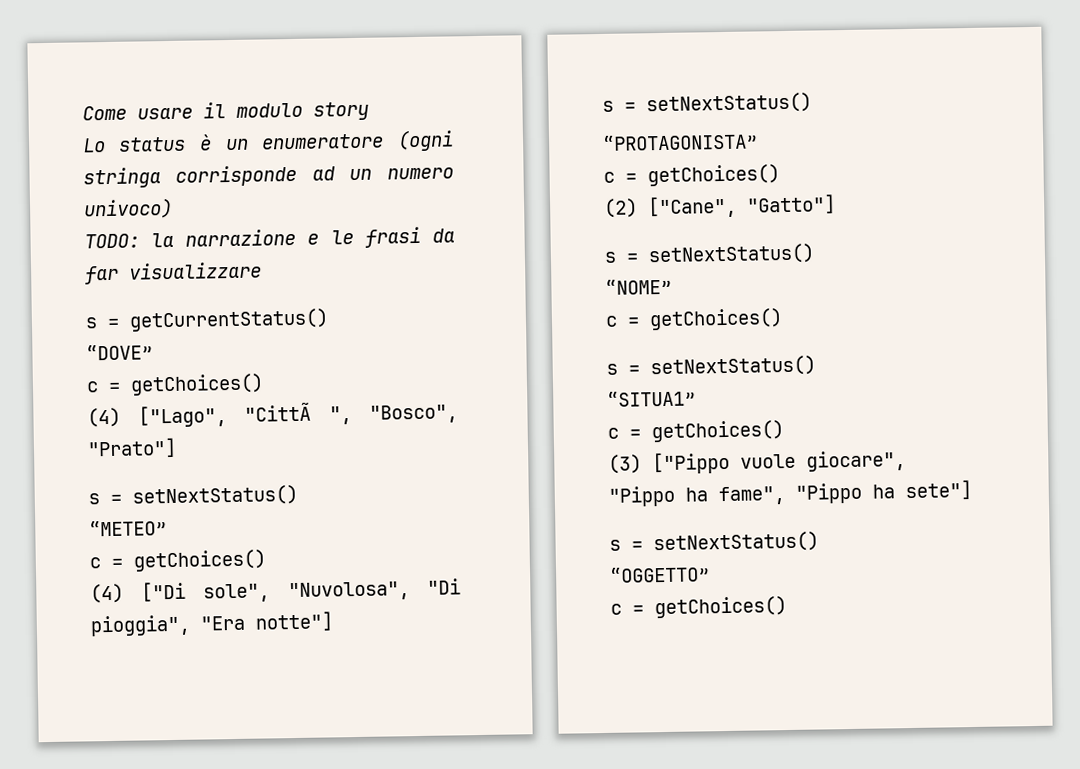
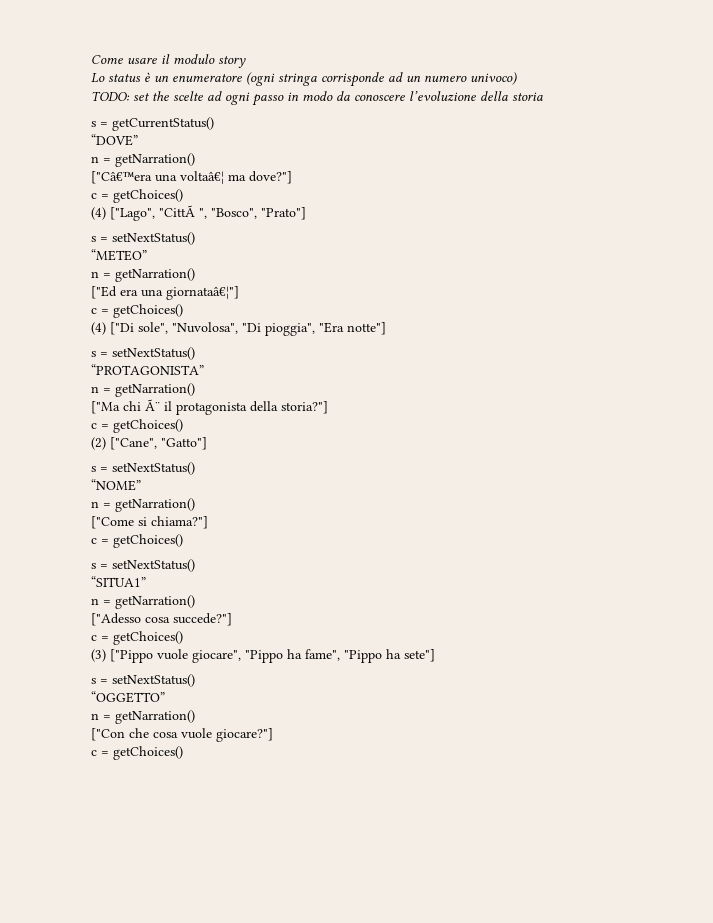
- TODO: la narrazione e le frasi da far visualizzare
+ TODO: set the scelte ad ogni passo in modo da conoscere l’evoluzione della storia
  s = getCurrentStatus()
  “DOVE”
+ n = getNarration()
+ ["Câ€™era una voltaâ€¦ ma dove?"]
  “METEO”
+ n = getNarration()
+ ["Ed era una giornataâ€¦"]
  “PROTAGONISTA”
+ n = getNarration()
+ ["Ma chi Ã¨ il protagonista della storia?"]
  “NOME”
+ n = getNarration()
+ ["Come si chiama?"]
  “SITUA1”
+ n = getNarration()
+ ["Adesso cosa succede?"]
  “OGGETTO”
+ n = getNarration()
+ ["Con che cosa vuole giocare?"]

